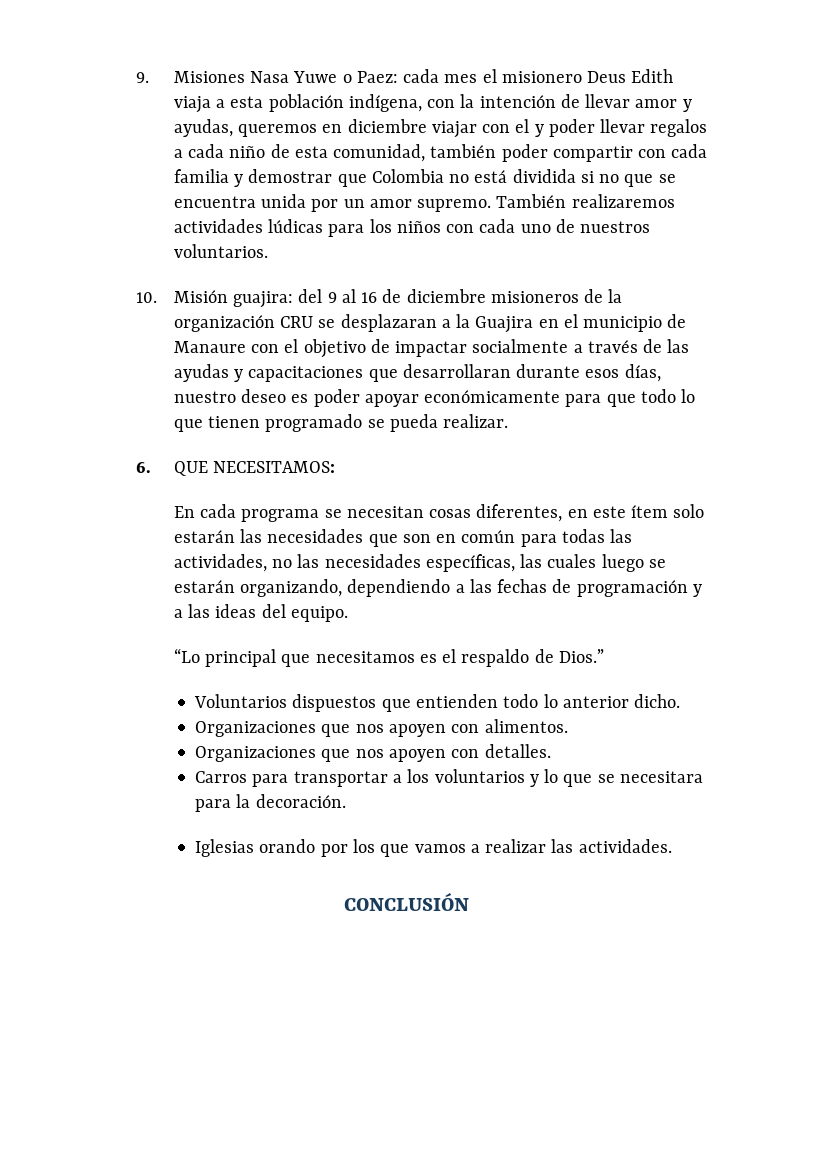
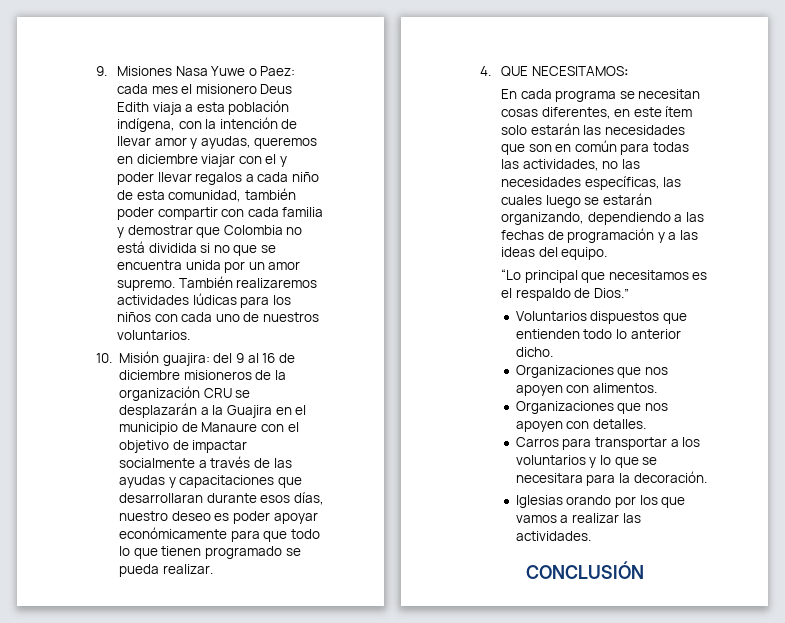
- 10. Misión guajira: del 9 al 16 de diciembre misioneros de la organización CRU se desplazaran a la Guajira en el municipio de Manaure con el objetivo de impactar socialmente a través de las ayudas y capacitaciones que desarrollaran durante esos días, nuestro deseo es poder apoyar económicamente para que todo lo que tienen programado se pueda realizar.
+ 10. Misión guajira: del 9 al 16 de diciembre misioneros de la organización CRU se desplazarán a la Guajira en el municipio de Manaure con el objetivo de impactar socialmente a través de las ayudas y capacitaciones que desarrollaran durante esos días, nuestro deseo es poder apoyar económicamente para que todo lo que tienen programado se pueda realizar.
- 6. QUE NECESITAMOS:
+ 4. QUE NECESITAMOS:

